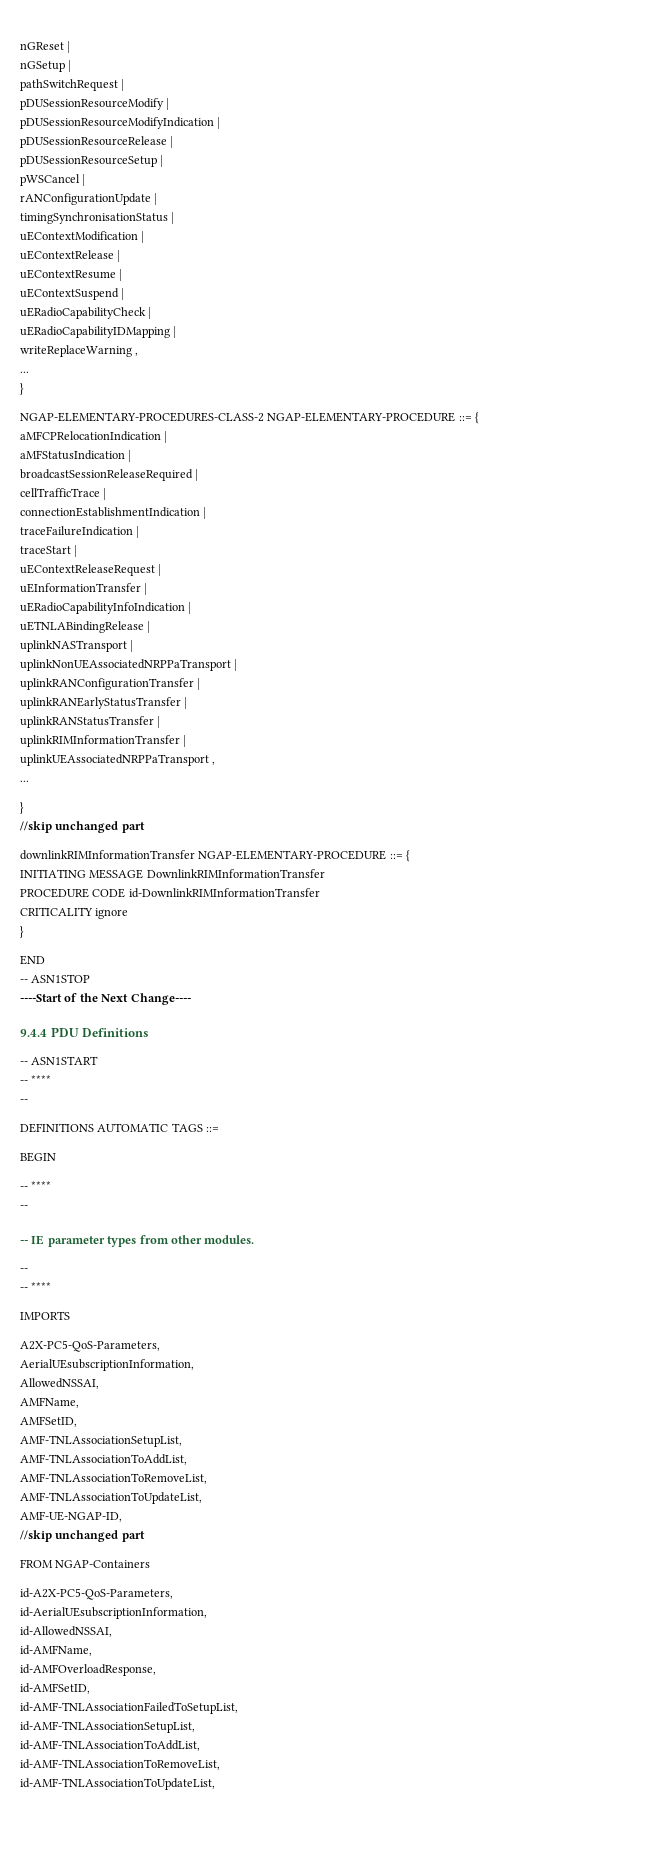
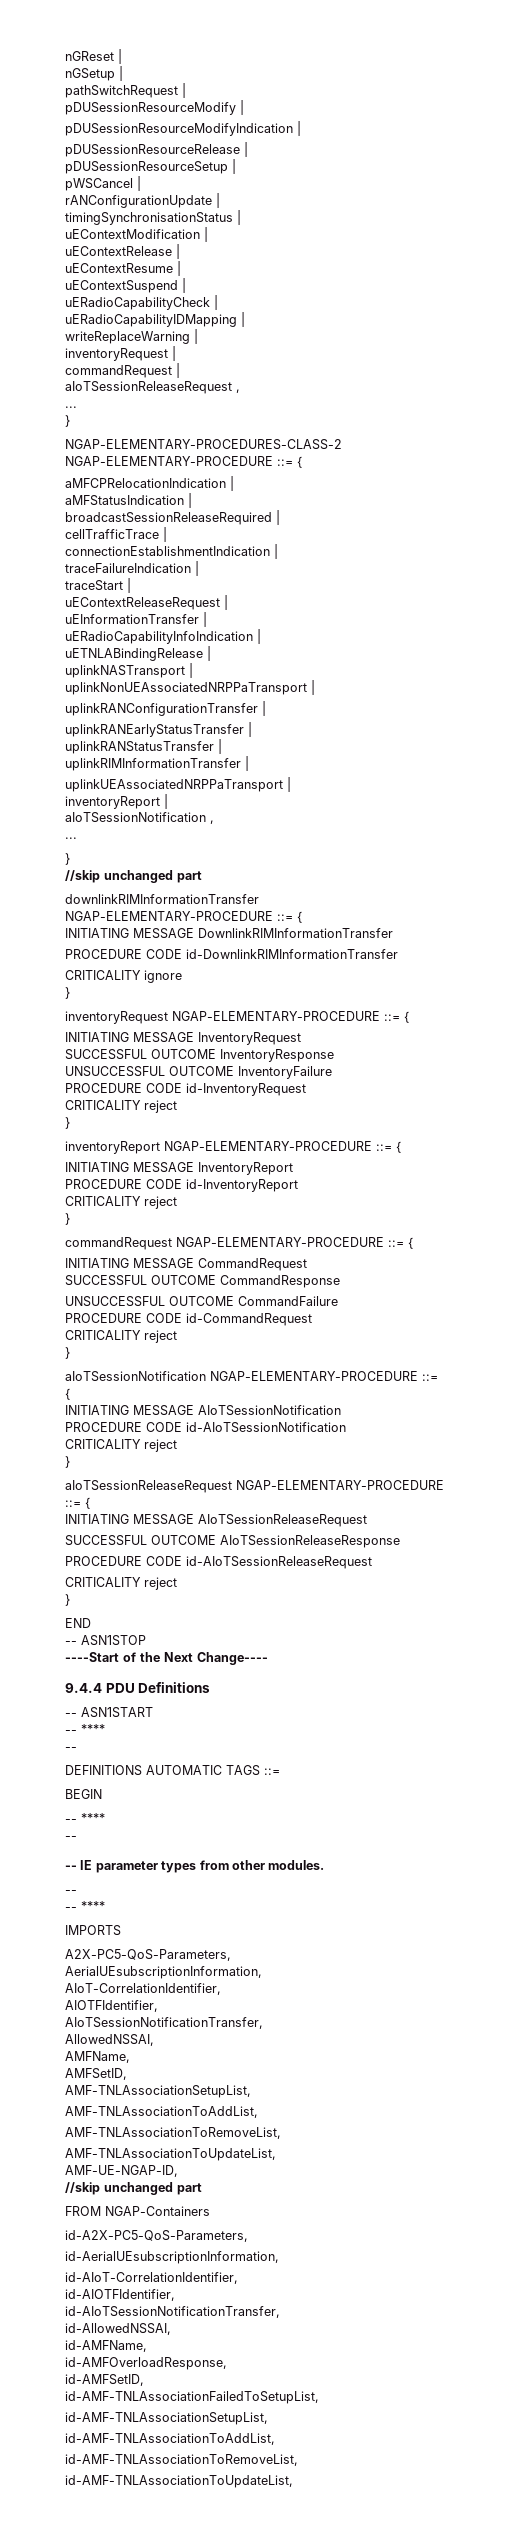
- writeReplaceWarning ,
+ writeReplaceWarning |
+ inventoryRequest |
+ commandRequest |
+ aIoTSessionReleaseRequest ,
- uplinkUEAssociatedNRPPaTransport ,
+ uplinkUEAssociatedNRPPaTransport |
+ inventoryReport |
+ aIoTSessionNotification ,
+ inventoryRequest NGAP-ELEMENTARY-PROCEDURE ::= {
+ INITIATING MESSAGE InventoryRequest
+ SUCCESSFUL OUTCOME InventoryResponse
+ UNSUCCESSFUL OUTCOME InventoryFailure
+ PROCEDURE CODE id-InventoryRequest
+ CRITICALITY reject
+ }
+ inventoryReport NGAP-ELEMENTARY-PROCEDURE ::= {
+ INITIATING MESSAGE InventoryReport
+ PROCEDURE CODE id-InventoryReport
+ CRITICALITY reject
+ }
+ commandRequest NGAP-ELEMENTARY-PROCEDURE ::= {
+ INITIATING MESSAGE CommandRequest
+ SUCCESSFUL OUTCOME CommandResponse
+ UNSUCCESSFUL OUTCOME CommandFailure
+ PROCEDURE CODE id-CommandRequest
+ CRITICALITY reject
+ }
+ aIoTSessionNotification NGAP-ELEMENTARY-PROCEDURE ::= {
+ INITIATING MESSAGE AIoTSessionNotification
+ PROCEDURE CODE id-AIoTSessionNotification
+ CRITICALITY reject
+ }
+ aIoTSessionReleaseRequest NGAP-ELEMENTARY-PROCEDURE ::= {
+ INITIATING MESSAGE AIoTSessionReleaseRequest
+ SUCCESSFUL OUTCOME AIoTSessionReleaseResponse
+ PROCEDURE CODE id-AIoTSessionReleaseRequest
+ CRITICALITY reject
+ }
+ AIoT-CorrelationIdentifier,
+ AIOTFIdentifier,
+ AIoTSessionNotificationTransfer,
+ id-AIoT-CorrelationIdentifier,
+ id-AIOTFIdentifier,
+ id-AIoTSessionNotificationTransfer,

